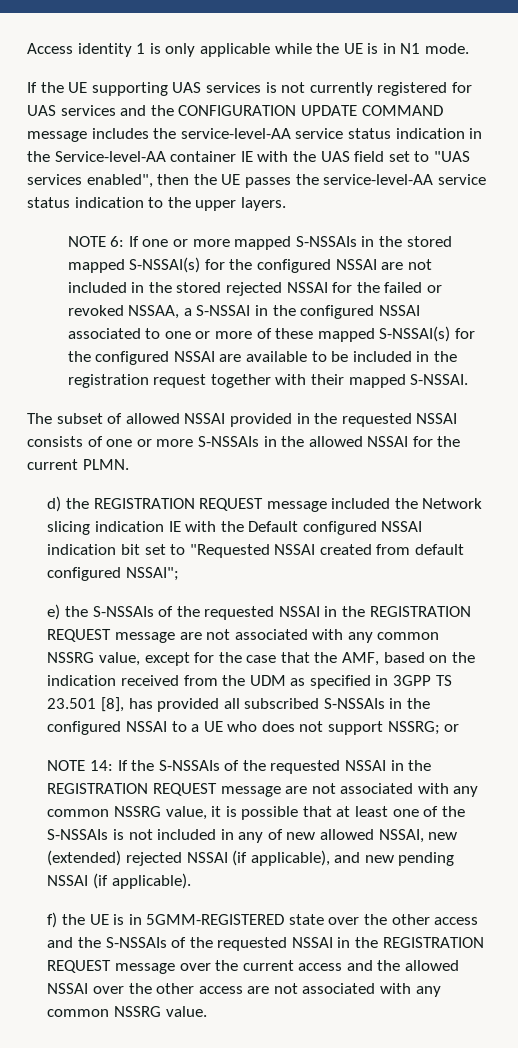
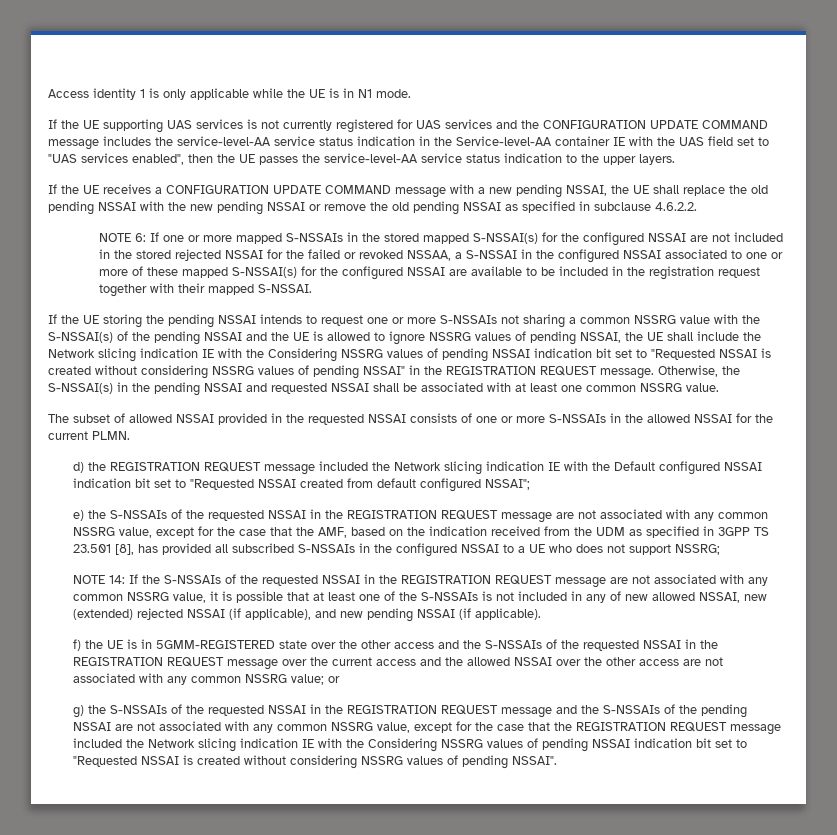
+ If the UE receives a CONFIGURATION UPDATE COMMAND message with a new pending NSSAI, the UE shall replace the old pending NSSAI with the new pending NSSAI or remove the old pending NSSAI as specified in subclause 4.6.2.2.
+ If the UE storing the pending NSSAI intends to request one or more S-NSSAIs not sharing a common NSSRG value with the S-NSSAI(s) of the pending NSSAI and the UE is allowed to ignore NSSRG values of pending NSSAI, the UE shall include the Network slicing indication IE with the Considering NSSRG values of pending NSSAI indication bit set to "Requested NSSAI is created without considering NSSRG values of pending NSSAI" in the REGISTRATION REQUEST message. Otherwise, the S-NSSAI(s) in the pending NSSAI and requested NSSAI shall be associated with at least one common NSSRG value.
- e) the S-NSSAIs of the requested NSSAI in the REGISTRATION REQUEST message are not associated with any common NSSRG value, except for the case that the AMF, based on the indication received from the UDM as specified in 3GPP TS 23.501 [8], has provided all subscribed S-NSSAIs in the configured NSSAI to a UE who does not support NSSRG; or
+ e) the S-NSSAIs of the requested NSSAI in the REGISTRATION REQUEST message are not associated with any common NSSRG value, except for the case that the AMF, based on the indication received from the UDM as specified in 3GPP TS 23.501 [8], has provided all subscribed S-NSSAIs in the configured NSSAI to a UE who does not support NSSRG;
- f) the UE is in 5GMM-REGISTERED state over the other access and the S-NSSAIs of the requested NSSAI in the REGISTRATION REQUEST message over the current access and the allowed NSSAI over the other access are not associated with any common NSSRG value.
+ f) the UE is in 5GMM-REGISTERED state over the other access and the S-NSSAIs of the requested NSSAI in the REGISTRATION REQUEST message over the current access and the allowed NSSAI over the other access are not associated with any common NSSRG value; or
+ g) the S-NSSAIs of the requested NSSAI in the REGISTRATION REQUEST message and the S-NSSAIs of the pending NSSAI are not associated with any common NSSRG value, except for the case that the REGISTRATION REQUEST message included the Network slicing indication IE with the Considering NSSRG values of pending NSSAI indication bit set to "Requested NSSAI is created without considering NSSRG values of pending NSSAI".

